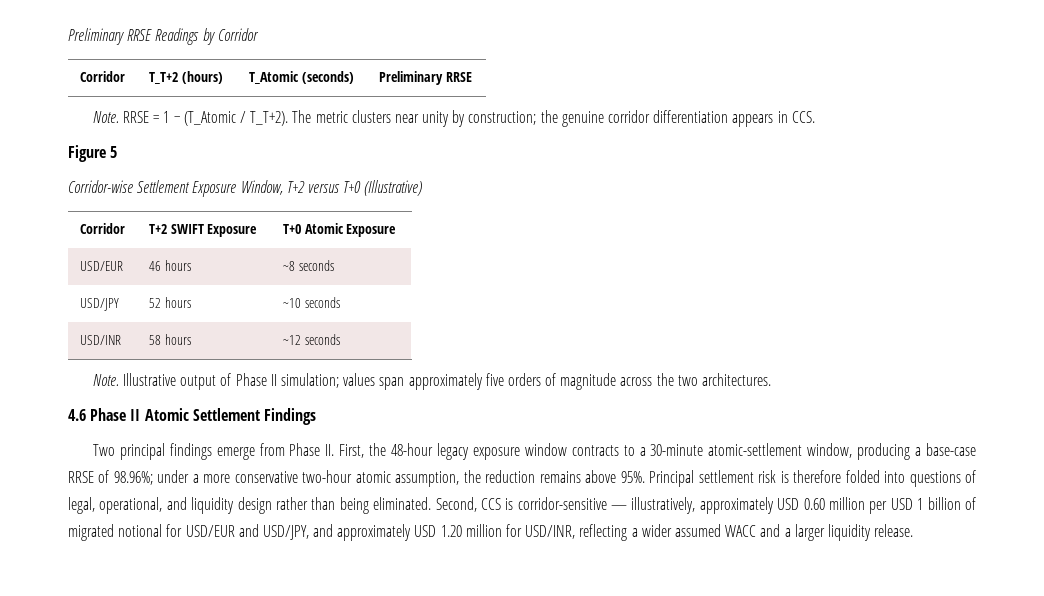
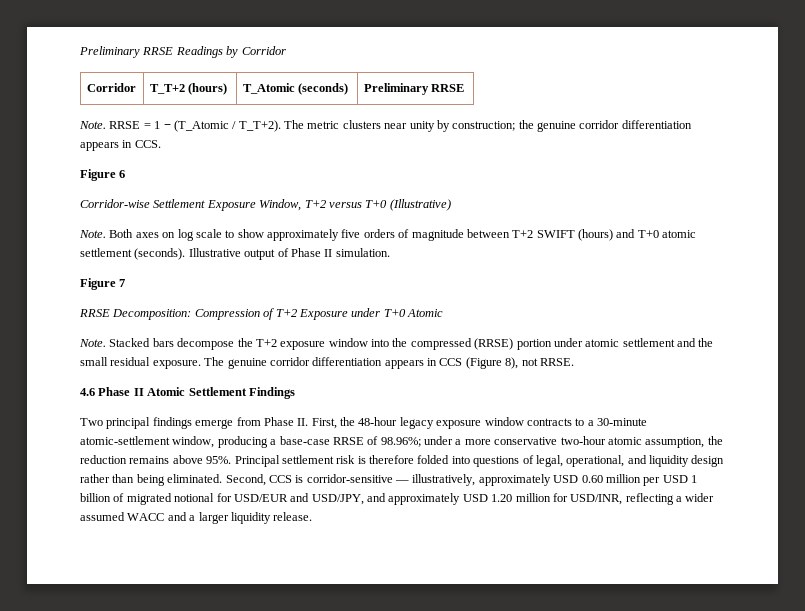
- Figure 5
+ Figure 6
- Corridor | T+2 SWIFT Exposure | T+0 Atomic Exposure
- USD/EUR | 46 hours | ~8 seconds
- USD/JPY | 52 hours | ~10 seconds
- USD/INR | 58 hours | ~12 seconds
- Note.
+ Note. Both axes on log scale to show approximately five orders of magnitude between T+2 SWIFT (hours) and T+0 atomic settlement (seconds).
- Illustrative output of Phase II simulation; values span approximately five orders of magnitude across the two architectures.
+ Illustrative output of Phase II simulation.
+ Figure 7
+ RRSE Decomposition: Compression of T+2 Exposure under T+0 Atomic
+ Note. Stacked bars decompose the T+2 exposure window into the compressed (RRSE) portion under atomic settlement and the small residual exposure. The genuine corridor differentiation appears in CCS (Figure 8), not RRSE.

